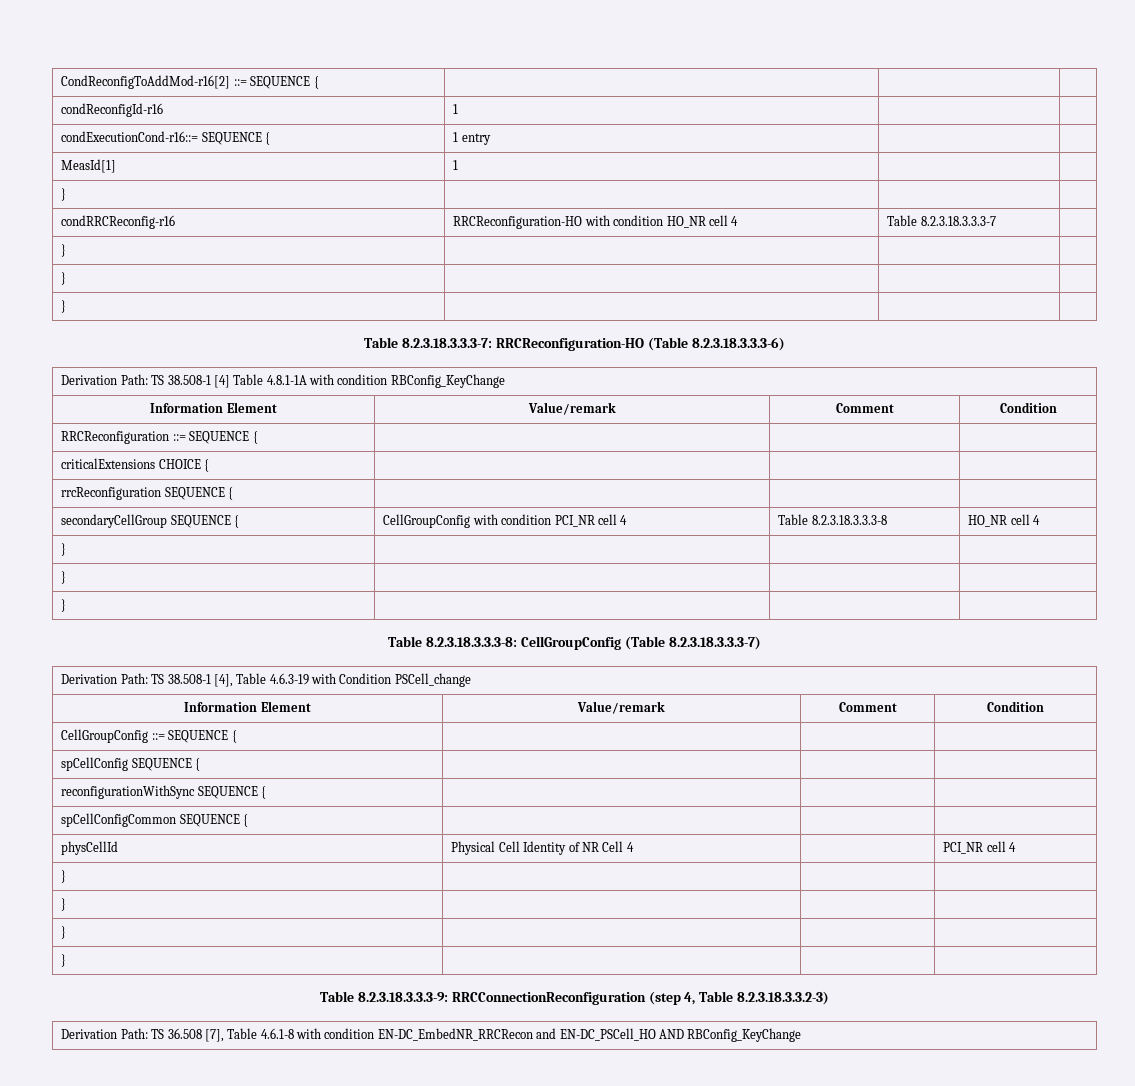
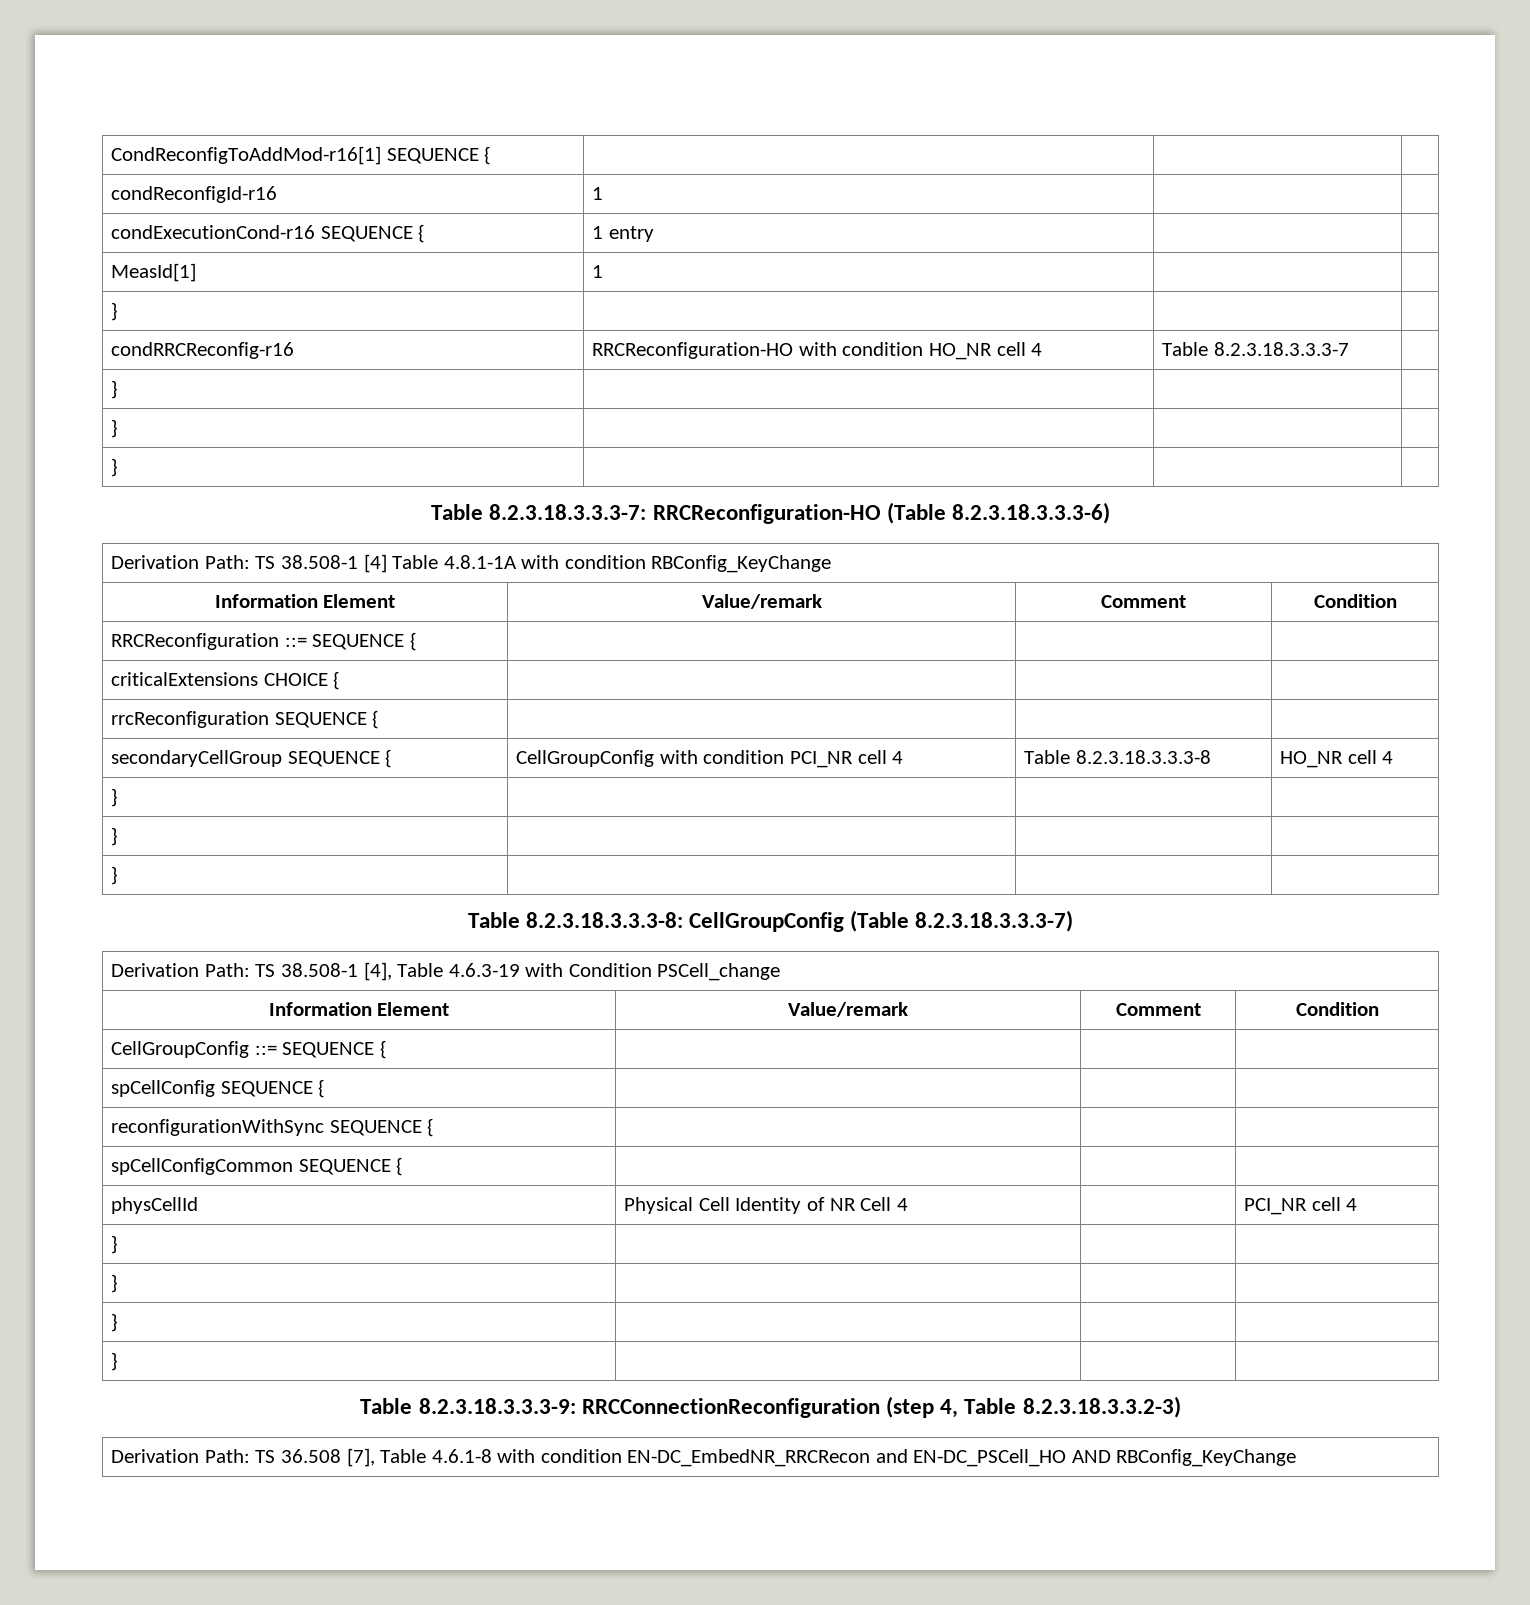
- CondReconfigToAddMod-r16[2] ::= SEQUENCE { | | |
+ CondReconfigToAddMod-r16[1] SEQUENCE { | | |
- condExecutionCond-r16::= SEQUENCE { | 1 entry | |
+ condExecutionCond-r16 SEQUENCE { | 1 entry | |

